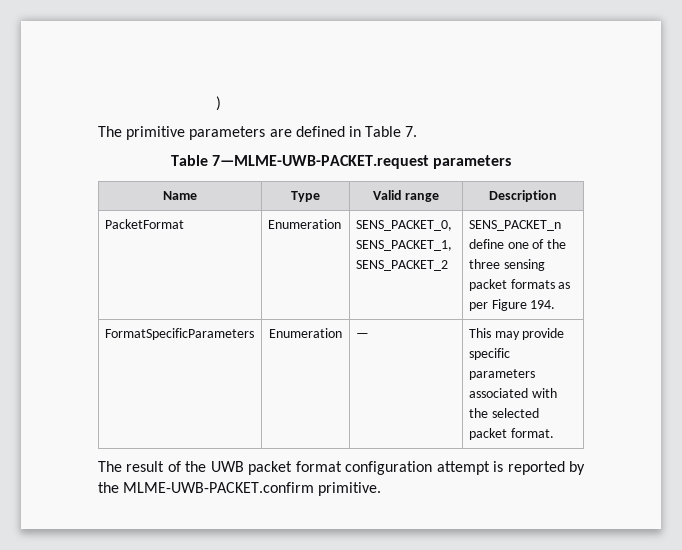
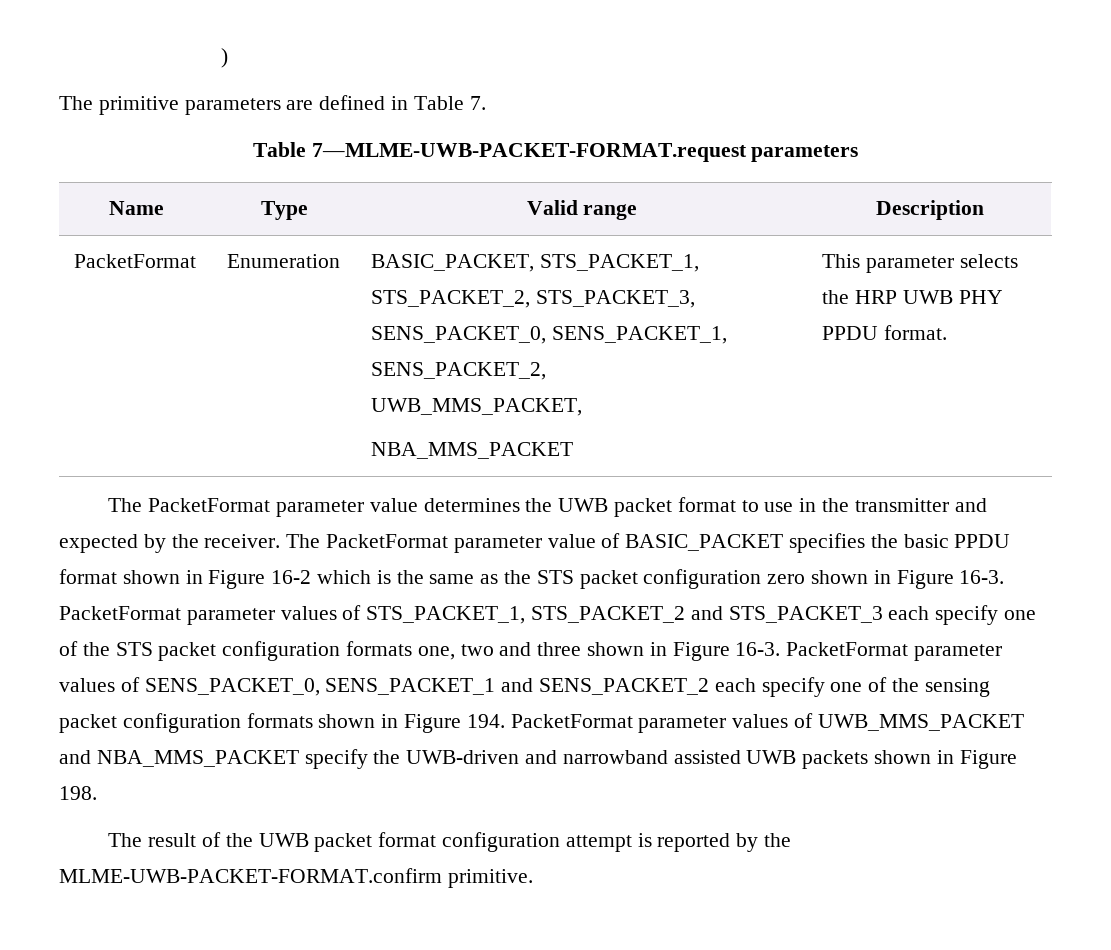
- Table 7—MLME-UWB-PACKET.request parameters
+ Table 7—MLME-UWB-PACKET-FORMAT.request parameters
- PacketFormat | Enumeration | SENS_PACKET_0, SENS_PACKET_1, SENS_PACKET_2 | SENS_PACKET_n define one of the three sensing packet formats as per Figure 194.
- FormatSpecificParameters | Enumeration | — | This may provide specific parameters associated with the selected packet format.
+ PacketFormat | Enumeration | BASIC_PACKET, STS_PACKET_1, STS_PACKET_2, STS_PACKET_3, SENS_PACKET_0, SENS_PACKET_1, SENS_PACKET_2,
+ UWB_MMS_PACKET,
+ NBA_MMS_PACKET | This parameter selects the HRP UWB PHY PPDU format.
+ The PacketFormat parameter value determines the UWB packet format to use in the transmitter and expected by the receiver. The PacketFormat parameter value of BASIC_PACKET specifies the basic PPDU format shown in Figure 16-2 which is the same as the STS packet configuration zero shown in Figure 16-3. PacketFormat parameter values of STS_PACKET_1, STS_PACKET_2 and STS_PACKET_3 each specify one of the STS packet configuration formats one, two and three shown in Figure 16-3. PacketFormat parameter values of SENS_PACKET_0, SENS_PACKET_1 and SENS_PACKET_2 each specify one of the sensing packet configuration formats shown in Figure 194. PacketFormat parameter values of UWB_MMS_PACKET and NBA_MMS_PACKET specify the UWB-driven and narrowband assisted UWB packets shown in Figure 198.
- The result of the UWB packet format configuration attempt is reported by the MLME-UWB-PACKET.confirm primitive.
+ The result of the UWB packet format configuration attempt is reported by the MLME-UWB-PACKET-FORMAT.confirm primitive.

